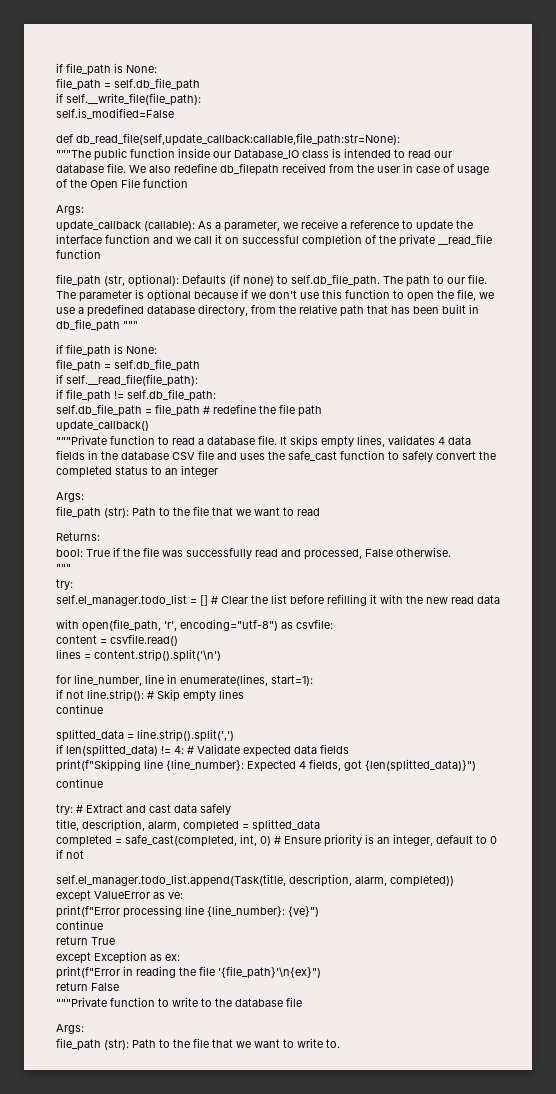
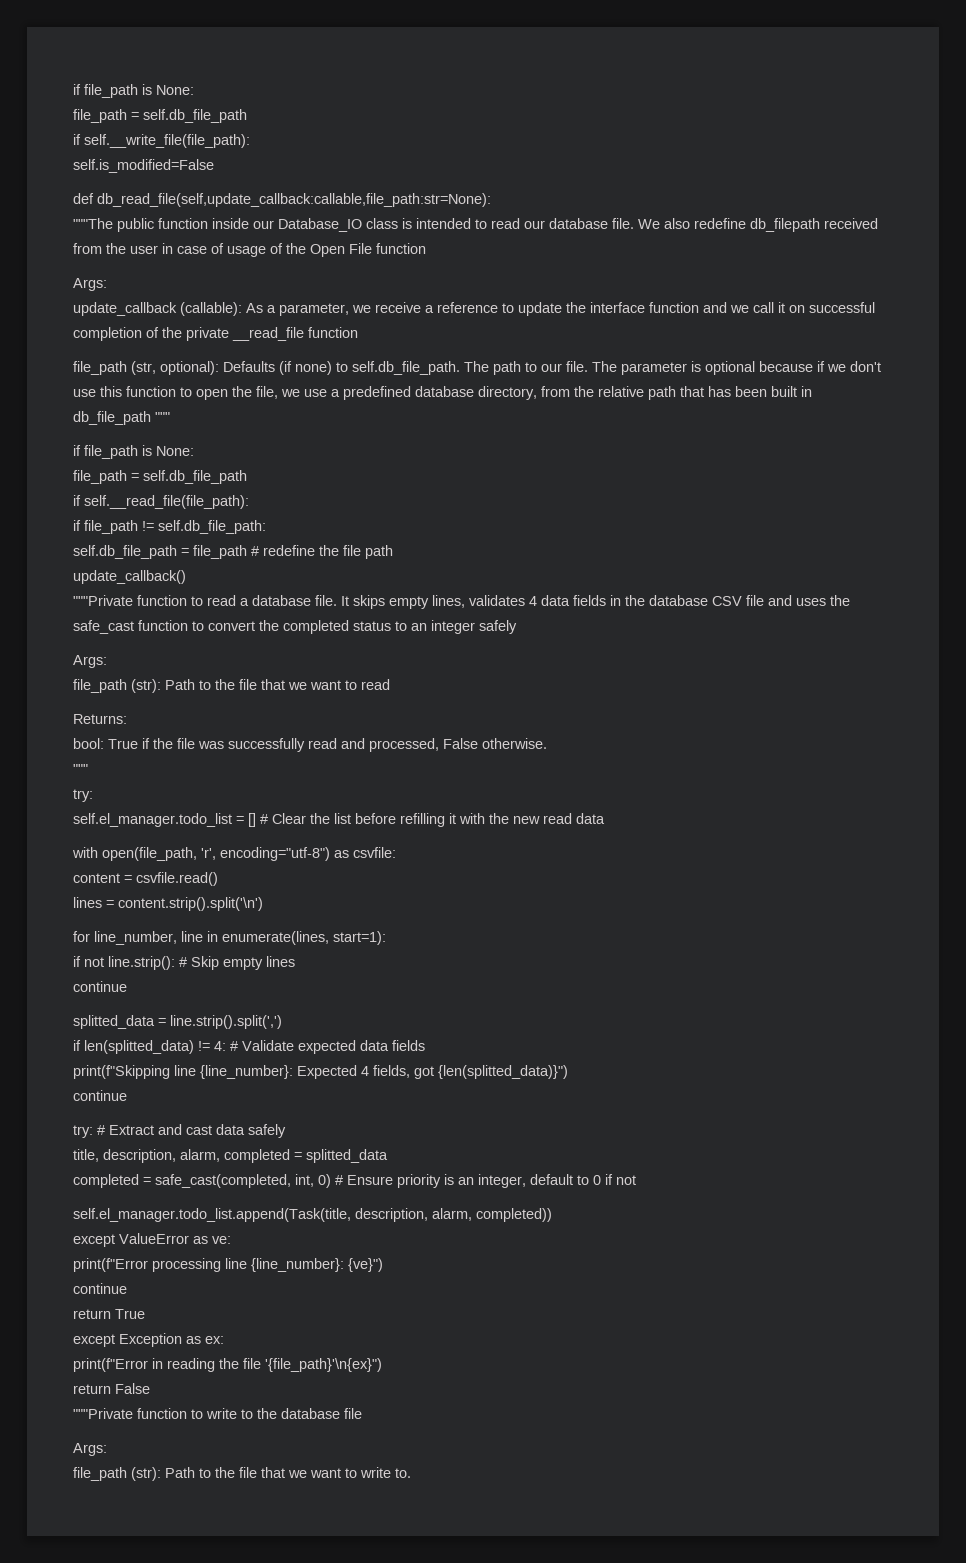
- It skips empty lines, validates 4 data fields in the database CSV file and uses the safe_cast function to safely convert the completed status to an integer
+ It skips empty lines, validates 4 data fields in the database CSV file and uses the safe_cast function to convert the completed status to an integer safely

